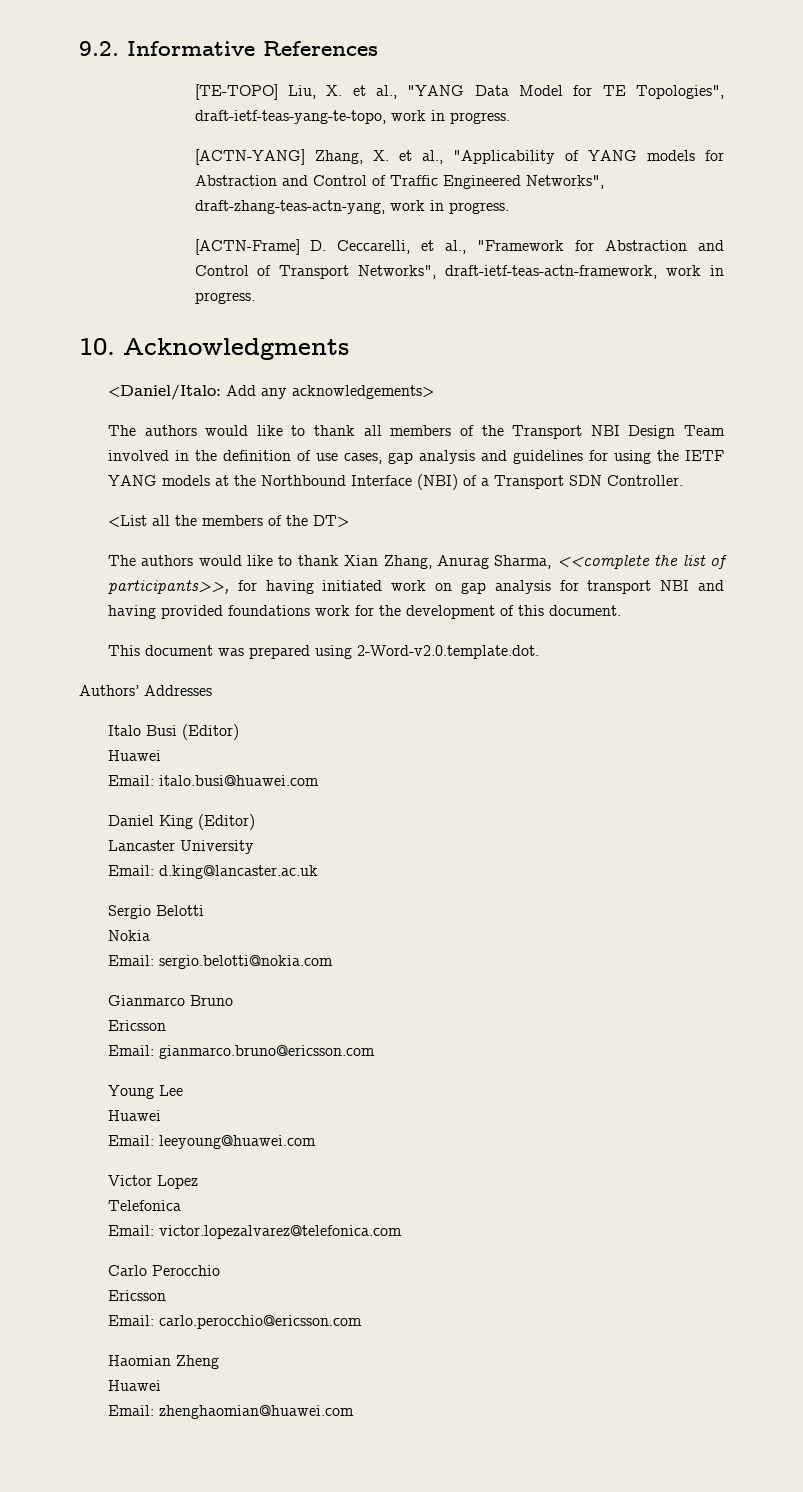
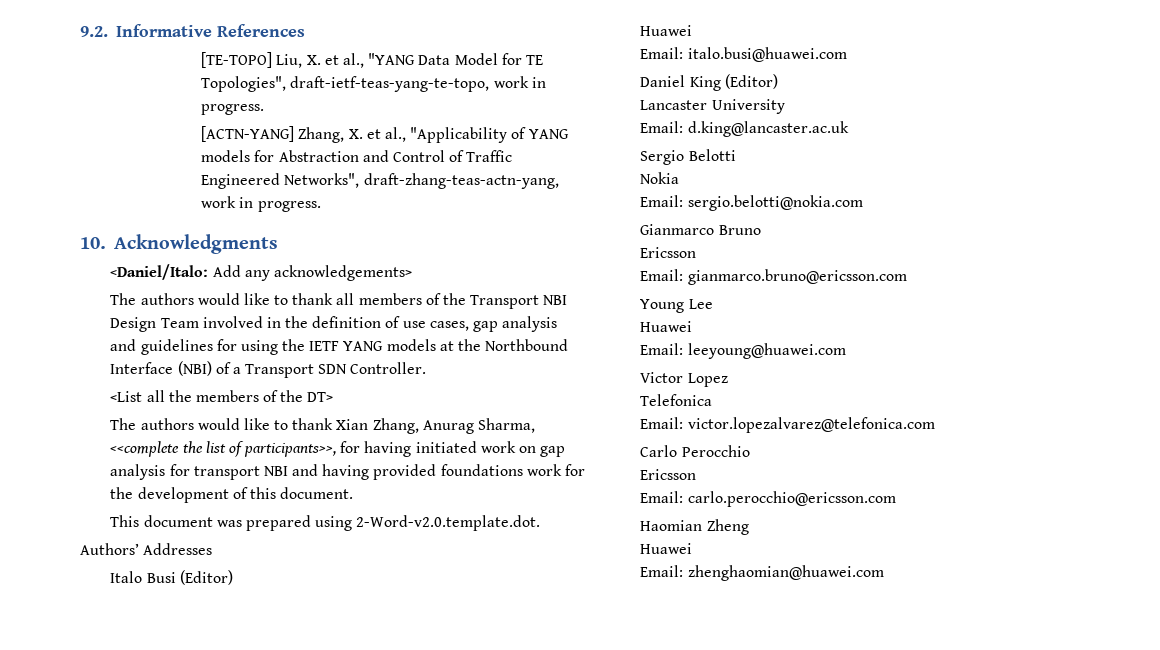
- [ACTN-Frame] D. Ceccarelli, et al., "Framework for Abstraction and Control of Transport Networks", draft-ietf-teas-actn-framework, work in progress.

